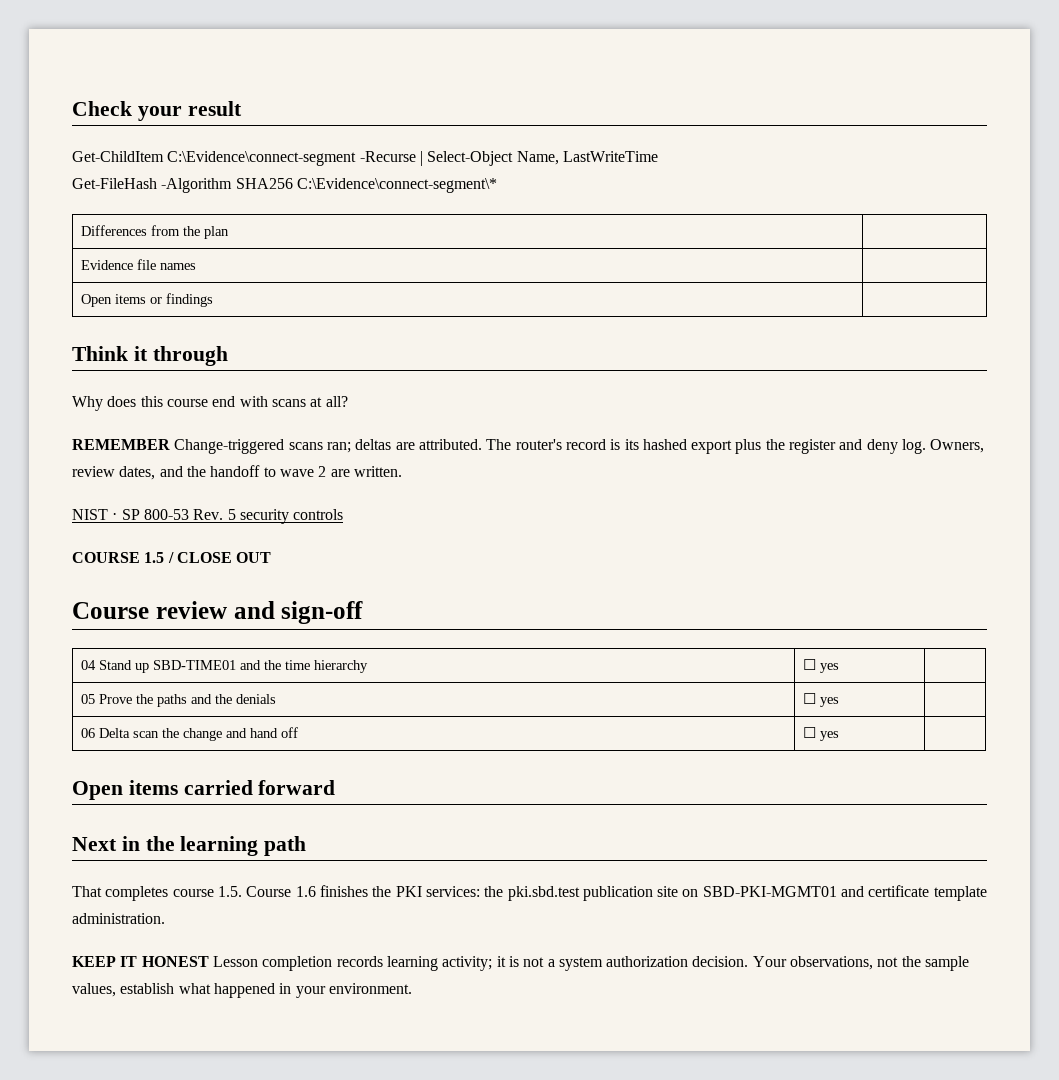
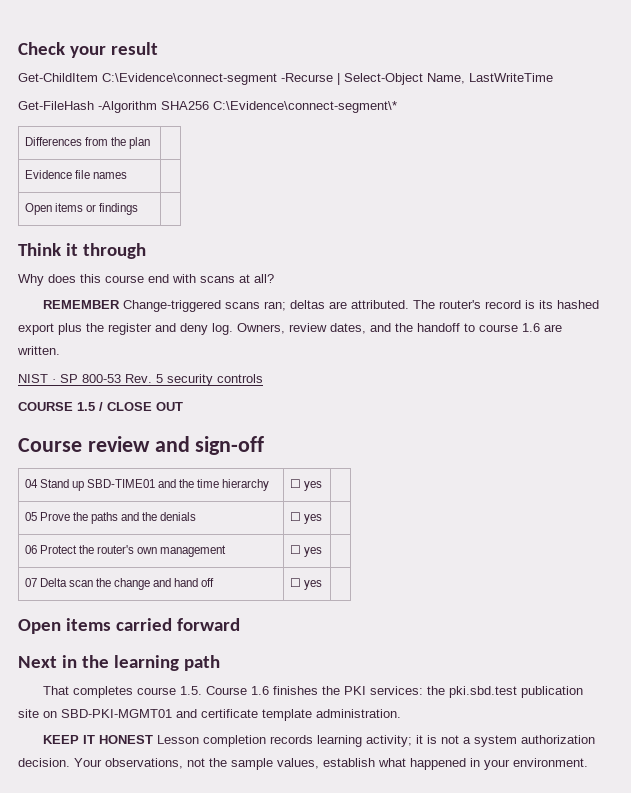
- Owners, review dates, and the handoff to wave 2 are written.
+ Owners, review dates, and the handoff to course 1.6 are written.
- 06 Delta scan the change and hand off | ☐ yes |
+ 06 Protect the router's own management | ☐ yes |
+ 07 Delta scan the change and hand off | ☐ yes |

